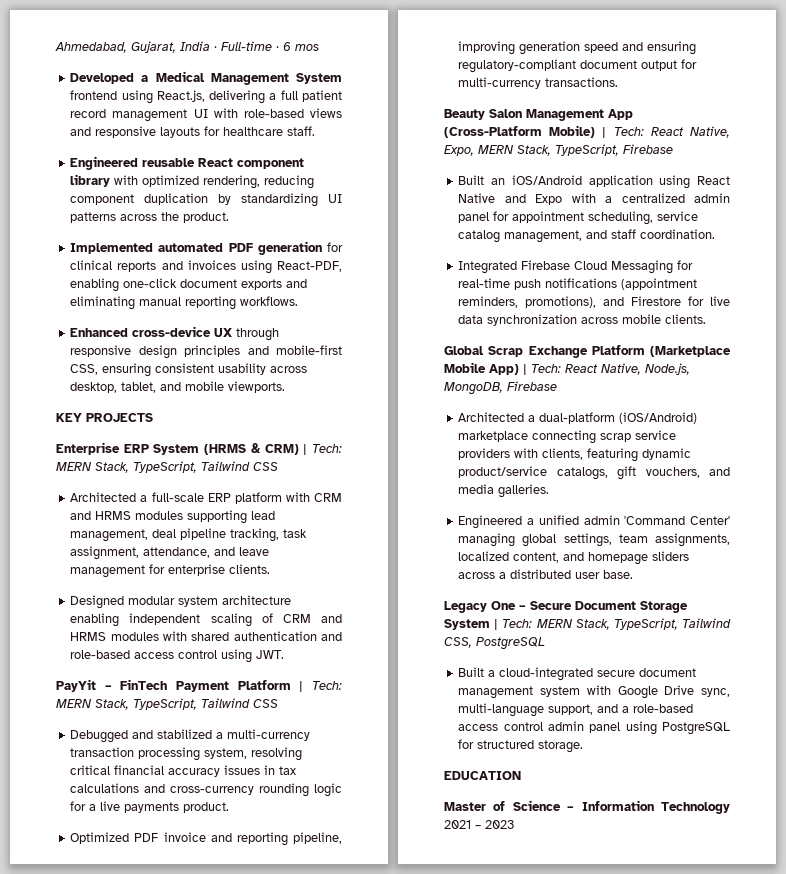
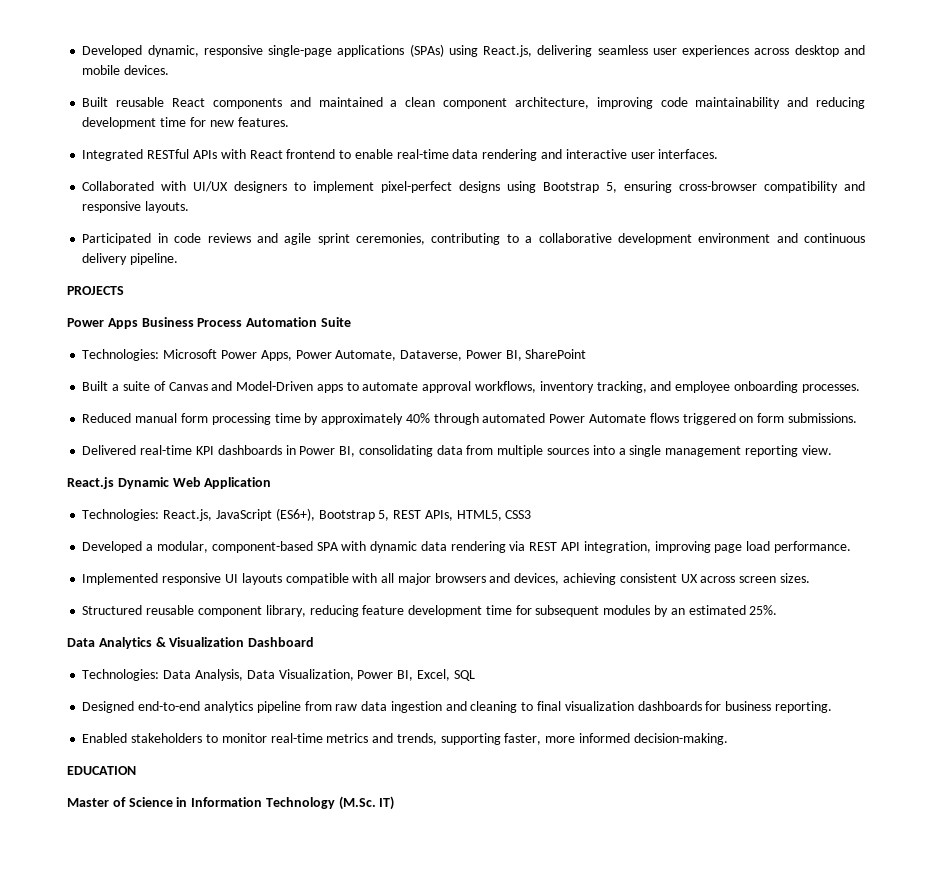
- Ahmedabad, Gujarat, India · Full-time · 6 mos
- Developed a Medical Management System frontend using React.js, delivering a full patient record management UI with role-based views and responsive layouts for healthcare staff.
- Engineered reusable React component library with optimized rendering, reducing component duplication by standardizing UI patterns across the product.
- Implemented automated PDF generation for clinical reports and invoices using React-PDF, enabling one-click document exports and eliminating manual reporting workflows.
- Enhanced cross-device UX through responsive design principles and mobile-first CSS, ensuring consistent usability across desktop, tablet, and mobile viewports.
- KEY PROJECTS
- Enterprise ERP System (HRMS & CRM) | Tech: MERN Stack, TypeScript, Tailwind CSS
- Architected a full-scale ERP platform with CRM and HRMS modules supporting lead management, deal pipeline tracking, task assignment, attendance, and leave management for enterprise clients.
- Designed modular system architecture enabling independent scaling of CRM and HRMS modules with shared authentication and role-based access control using JWT.
- PayYit – FinTech Payment Platform | Tech: MERN Stack, TypeScript, Tailwind CSS
- Debugged and stabilized a multi-currency transaction processing system, resolving critical financial accuracy issues in tax calculations and cross-currency rounding logic for a live payments product.
- Optimized PDF invoice and reporting pipeline, improving generation speed and ensuring regulatory-compliant document output for multi-currency transactions.
- Beauty Salon Management App (Cross-Platform Mobile) | Tech: React Native, Expo, MERN Stack, TypeScript, Firebase
- Built an iOS/Android application using React Native and Expo with a centralized admin panel for appointment scheduling, service catalog management, and staff coordination.
- Integrated Firebase Cloud Messaging for real-time push notifications (appointment reminders, promotions), and Firestore for live data synchronization across mobile clients.
- Global Scrap Exchange Platform (Marketplace Mobile App) | Tech: React Native, Node.js, MongoDB, Firebase
- Architected a dual-platform (iOS/Android) marketplace connecting scrap service providers with clients, featuring dynamic product/service catalogs, gift vouchers, and media galleries.
- Engineered a unified admin 'Command Center' managing global settings, team assignments, localized content, and homepage sliders across a distributed user base.
- Legacy One – Secure Document Storage System | Tech: MERN Stack, TypeScript, Tailwind CSS, PostgreSQL
- Built a cloud-integrated secure document management system with Google Drive sync, multi-language support, and a role-based access control admin panel using PostgreSQL for structured storage.
+ Developed dynamic, responsive single-page applications (SPAs) using React.js, delivering seamless user experiences across desktop and mobile devices.
+ Built reusable React components and maintained a clean component architecture, improving code maintainability and reducing development time for new features.
+ Integrated RESTful APIs with React frontend to enable real-time data rendering and interactive user interfaces.
+ Collaborated with UI/UX designers to implement pixel-perfect designs using Bootstrap 5, ensuring cross-browser compatibility and responsive layouts.
+ Participated in code reviews and agile sprint ceremonies, contributing to a collaborative development environment and continuous delivery pipeline.
+ PROJECTS
+ Power Apps Business Process Automation Suite
+ Technologies: Microsoft Power Apps, Power Automate, Dataverse, Power BI, SharePoint
+ Built a suite of Canvas and Model-Driven apps to automate approval workflows, inventory tracking, and employee onboarding processes.
+ Reduced manual form processing time by approximately 40% through automated Power Automate flows triggered on form submissions.
+ Delivered real-time KPI dashboards in Power BI, consolidating data from multiple sources into a single management reporting view.
+ React.js Dynamic Web Application
+ Technologies: React.js, JavaScript (ES6+), Bootstrap 5, REST APIs, HTML5, CSS3
+ Developed a modular, component-based SPA with dynamic data rendering via REST API integration, improving page load performance.
+ Implemented responsive UI layouts compatible with all major browsers and devices, achieving consistent UX across screen sizes.
+ Structured reusable component library, reducing feature development time for subsequent modules by an estimated 25%.
+ Data Analytics & Visualization Dashboard
+ Technologies: Data Analysis, Data Visualization, Power BI, Excel, SQL
+ Designed end-to-end analytics pipeline from raw data ingestion and cleaning to final visualization dashboards for business reporting.
+ Enabled stakeholders to monitor real-time metrics and trends, supporting faster, more informed decision-making.
- Master of Science – Information Technology 2021 – 2023
+ Master of Science in Information Technology (M.Sc. IT)

